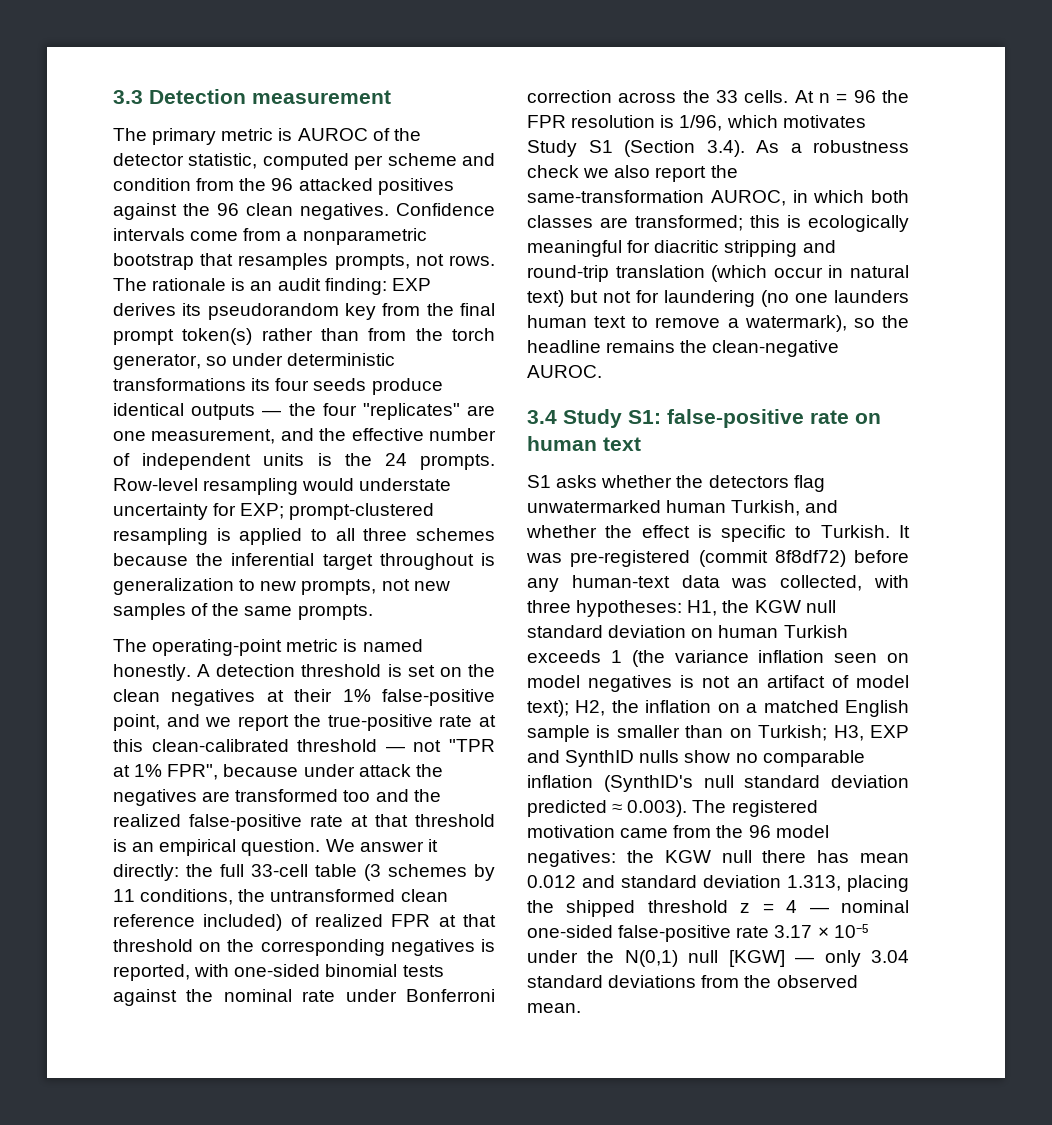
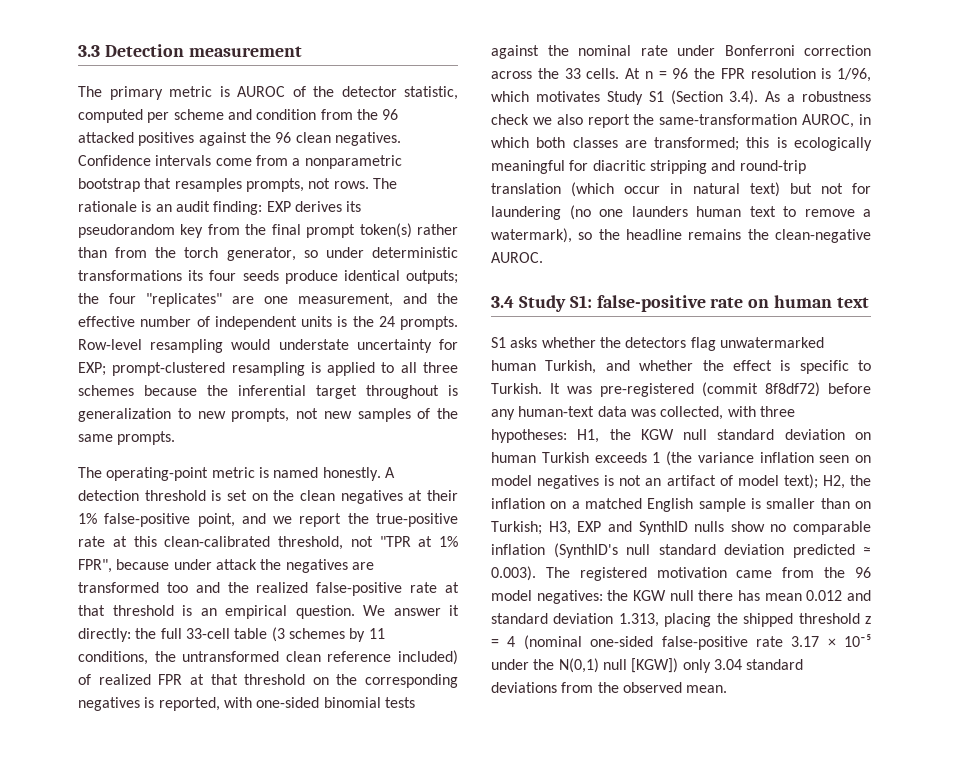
- The rationale is an audit finding: EXP derives its pseudorandom key from the final prompt token(s) rather than from the torch generator, so under deterministic transformations its four seeds produce identical outputs — the four "replicates" are one measurement, and the effective number of independent units is the 24 prompts.
+ The rationale is an audit finding: EXP derives its pseudorandom key from the final prompt token(s) rather than from the torch generator, so under deterministic transformations its four seeds produce identical outputs; the four "replicates" are one measurement, and the effective number of independent units is the 24 prompts.
- A detection threshold is set on the clean negatives at their 1% false-positive point, and we report the true-positive rate at this clean-calibrated threshold — not "TPR at 1% FPR", because under attack the negatives are transformed too and the realized false-positive rate at that threshold is an empirical question.
+ A detection threshold is set on the clean negatives at their 1% false-positive point, and we report the true-positive rate at this clean-calibrated threshold, not "TPR at 1% FPR", because under attack the negatives are transformed too and the realized false-positive rate at that threshold is an empirical question.
- the KGW null there has mean 0.012 and standard deviation 1.313, placing the shipped threshold z = 4 — nominal one-sided false-positive rate 3.17 × 10⁻⁵ under the N(0,1) null [KGW] — only 3.04 standard deviations from the observed mean.
+ the KGW null there has mean 0.012 and standard deviation 1.313, placing the shipped threshold z = 4 (nominal one-sided false-positive rate 3.17 × 10⁻⁵ under the N(0,1) null [KGW]) only 3.04 standard deviations from the observed mean.

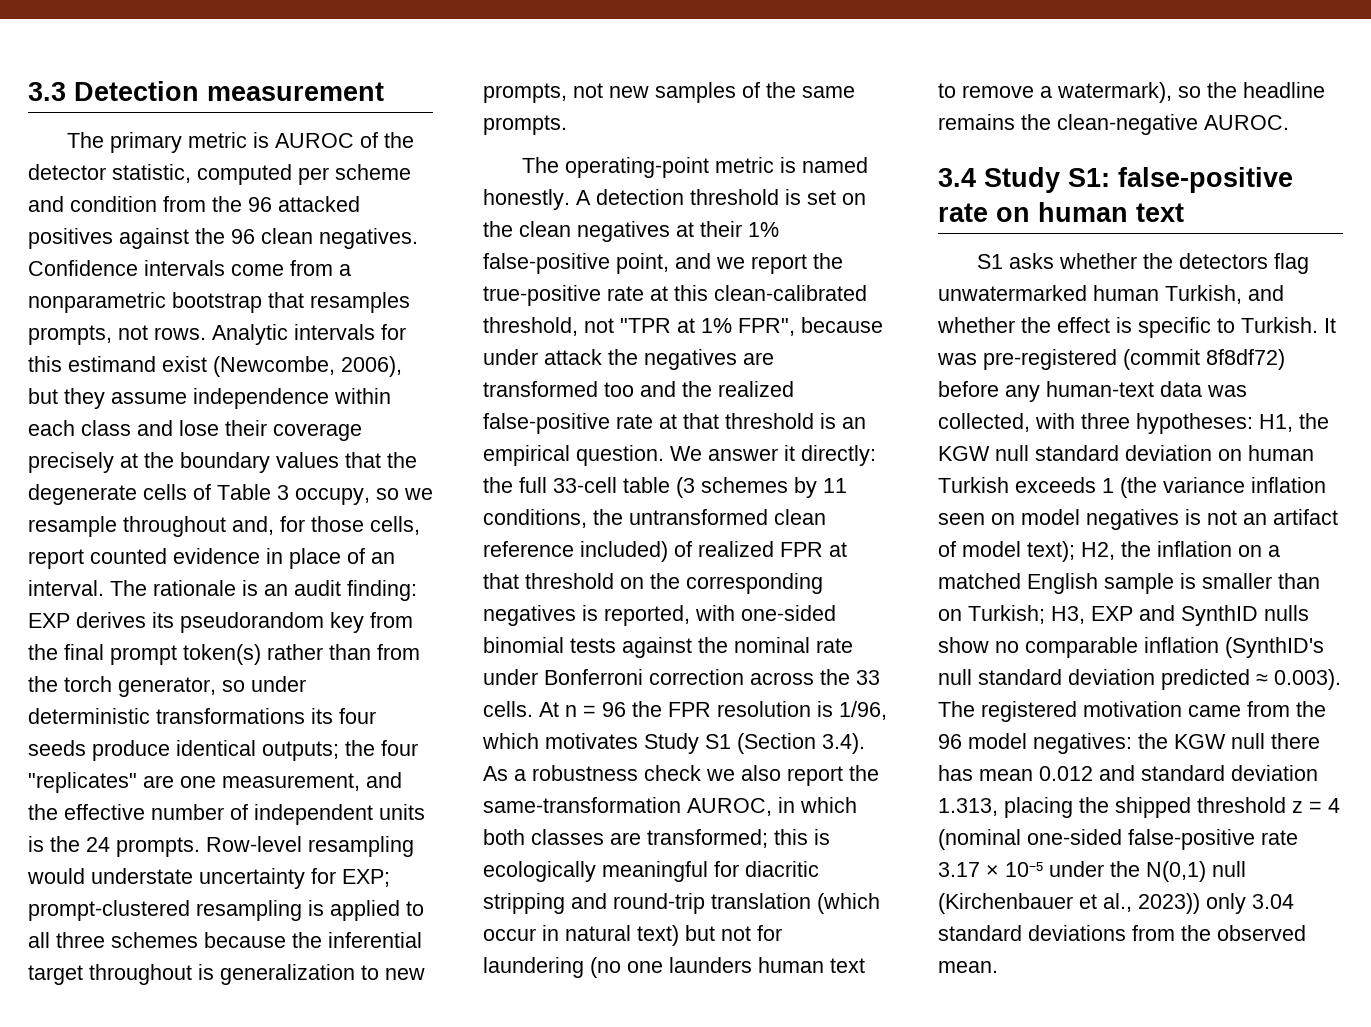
+ Analytic intervals for this estimand exist (Newcombe, 2006), but they assume independence within each class and lose their coverage precisely at the boundary values that the degenerate cells of Table 3 occupy, so we resample throughout and, for those cells, report counted evidence in place of an interval.
- the KGW null there has mean 0.012 and standard deviation 1.313, placing the shipped threshold z = 4 (nominal one-sided false-positive rate 3.17 × 10⁻⁵ under the N(0,1) null [KGW]) only 3.04 standard deviations from the observed mean.
+ the KGW null there has mean 0.012 and standard deviation 1.313, placing the shipped threshold z = 4 (nominal one-sided false-positive rate 3.17 × 10⁻⁵ under the N(0,1) null (Kirchenbauer et al., 2023)) only 3.04 standard deviations from the observed mean.

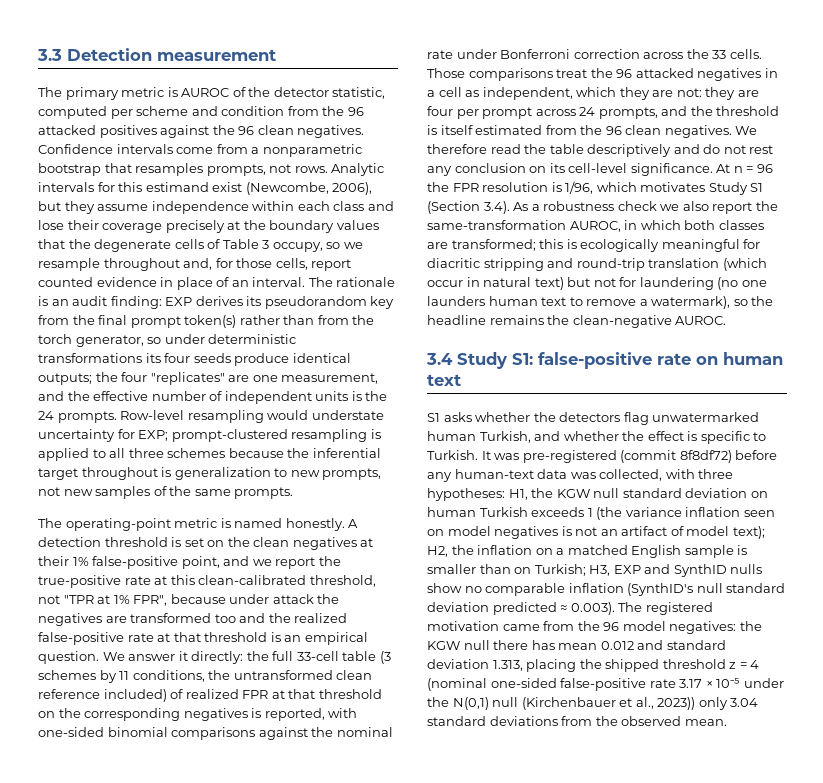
- We answer it directly: the full 33-cell table (3 schemes by 11 conditions, the untransformed clean reference included) of realized FPR at that threshold on the corresponding negatives is reported, with one-sided binomial tests against the nominal rate under Bonferroni correction across the 33 cells.
+ We answer it directly: the full 33-cell table (3 schemes by 11 conditions, the untransformed clean reference included) of realized FPR at that threshold on the corresponding negatives is reported, with one-sided binomial comparisons against the nominal rate under Bonferroni correction across the 33 cells.
+ Those comparisons treat the 96 attacked negatives in a cell as independent, which they are not: they are four per prompt across 24 prompts, and the threshold is itself estimated from the 96 clean negatives. We therefore read the table descriptively and do not rest any conclusion on its cell-level significance.

